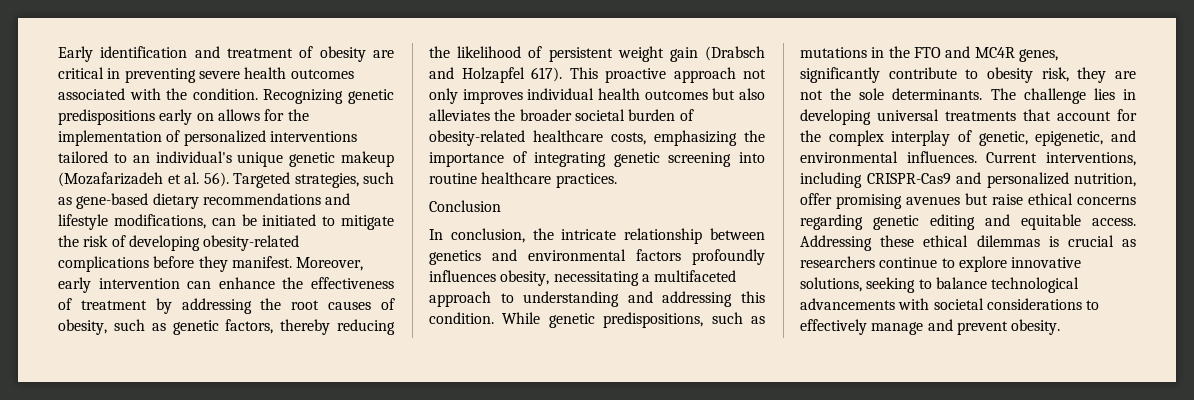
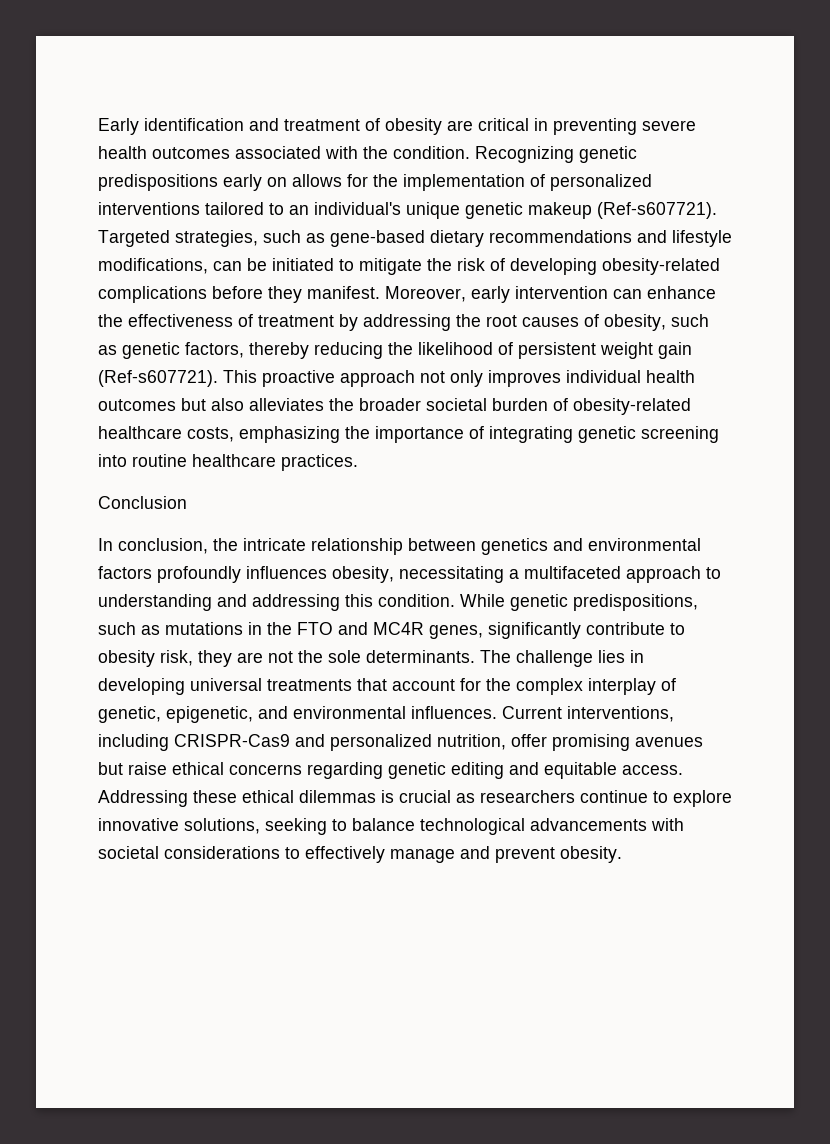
- Recognizing genetic predispositions early on allows for the implementation of personalized interventions tailored to an individual's unique genetic makeup (Mozafarizadeh et al. 56).
+ Recognizing genetic predispositions early on allows for the implementation of personalized interventions tailored to an individual's unique genetic makeup (Ref-s607721).
- Moreover, early intervention can enhance the effectiveness of treatment by addressing the root causes of obesity, such as genetic factors, thereby reducing the likelihood of persistent weight gain (Drabsch and Holzapfel 617).
+ Moreover, early intervention can enhance the effectiveness of treatment by addressing the root causes of obesity, such as genetic factors, thereby reducing the likelihood of persistent weight gain (Ref-s607721).

